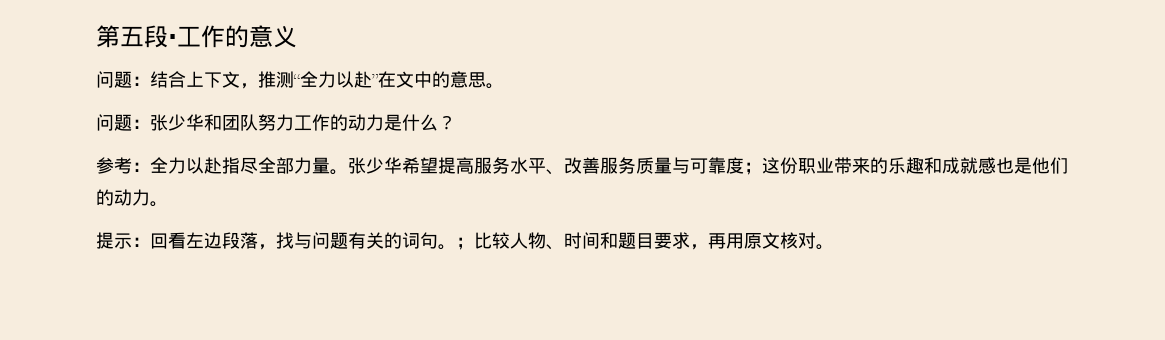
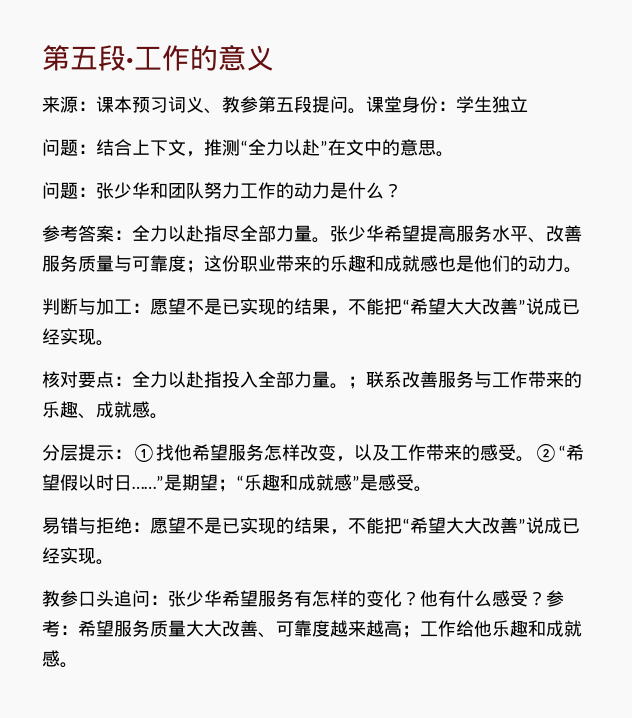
+ 来源：课本预习词义、教参第五段提问。课堂身份：学生独立
- 参考：全力以赴指尽全部力量。
+ 参考答案：全力以赴指尽全部力量。
- 提示：回看左边段落，找与问题有关的词句。；比较人物、时间和题目要求，再用原文核对。
+ 判断与加工：愿望不是已实现的结果，不能把“希望大大改善”说成已经实现。
+ 核对要点：全力以赴指投入全部力量。；联系改善服务与工作带来的乐趣、成就感。
+ 分层提示：①找他希望服务怎样改变，以及工作带来的感受。②“希望假以时日……”是期望；“乐趣和成就感”是感受。
+ 易错与拒绝：愿望不是已实现的结果，不能把“希望大大改善”说成已经实现。
+ 教参口头追问：张少华希望服务有怎样的变化？他有什么感受？参考：希望服务质量大大改善、可靠度越来越高；工作给他乐趣和成就感。

